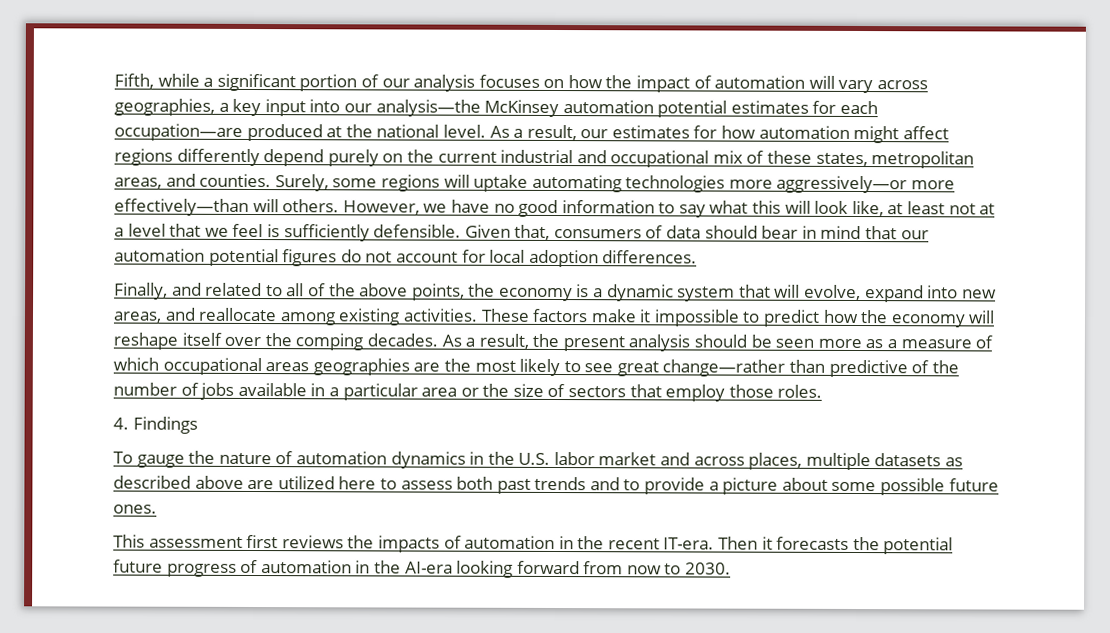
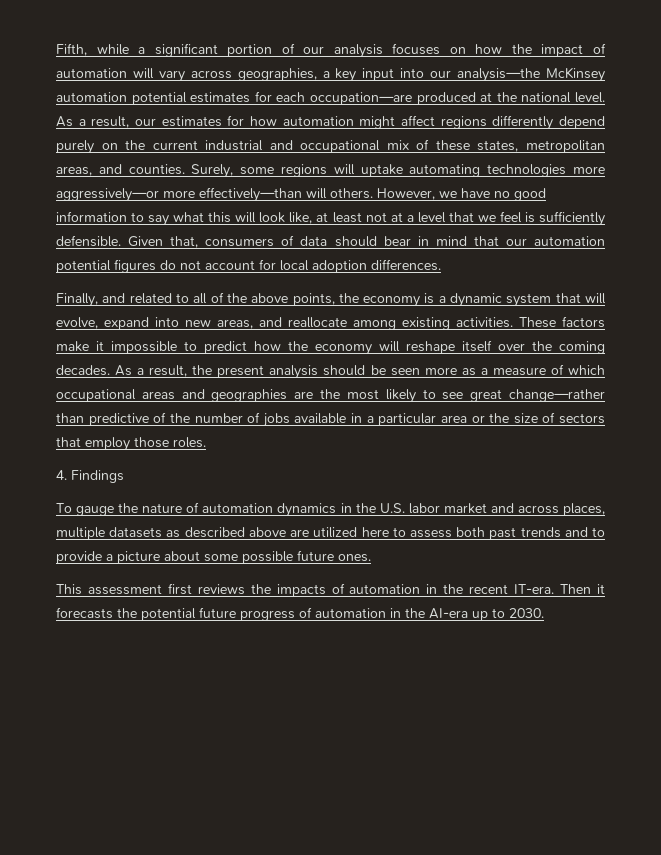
- These factors make it impossible to predict how the economy will reshape itself over the comping decades.
+ These factors make it impossible to predict how the economy will reshape itself over the coming decades.
- As a result, the present analysis should be seen more as a measure of which occupational areas geographies are the most likely to see great change—rather than predictive of the number of jobs available in a particular area or the size of sectors that employ those roles.
+ As a result, the present analysis should be seen more as a measure of which occupational areas and geographies are the most likely to see great change—rather than predictive of the number of jobs available in a particular area or the size of sectors that employ those roles.
- Then it forecasts the potential future progress of automation in the AI-era looking forward from now to 2030.
+ Then it forecasts the potential future progress of automation in the AI-era up to 2030.

